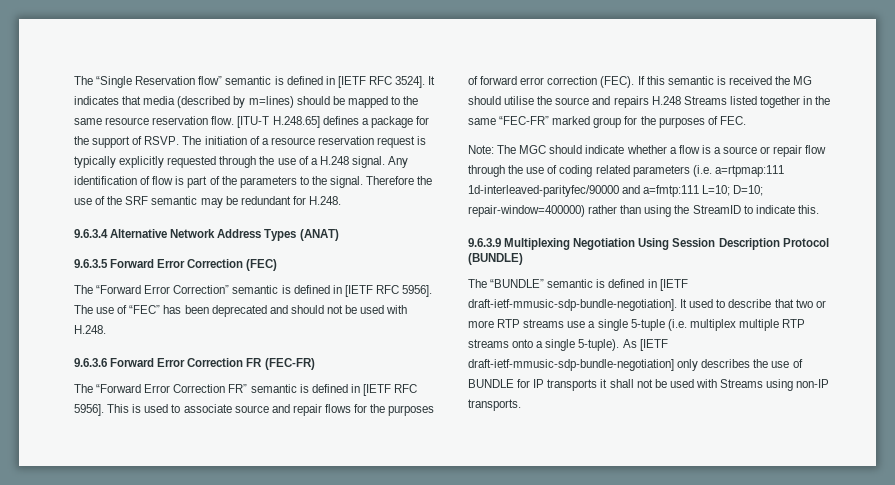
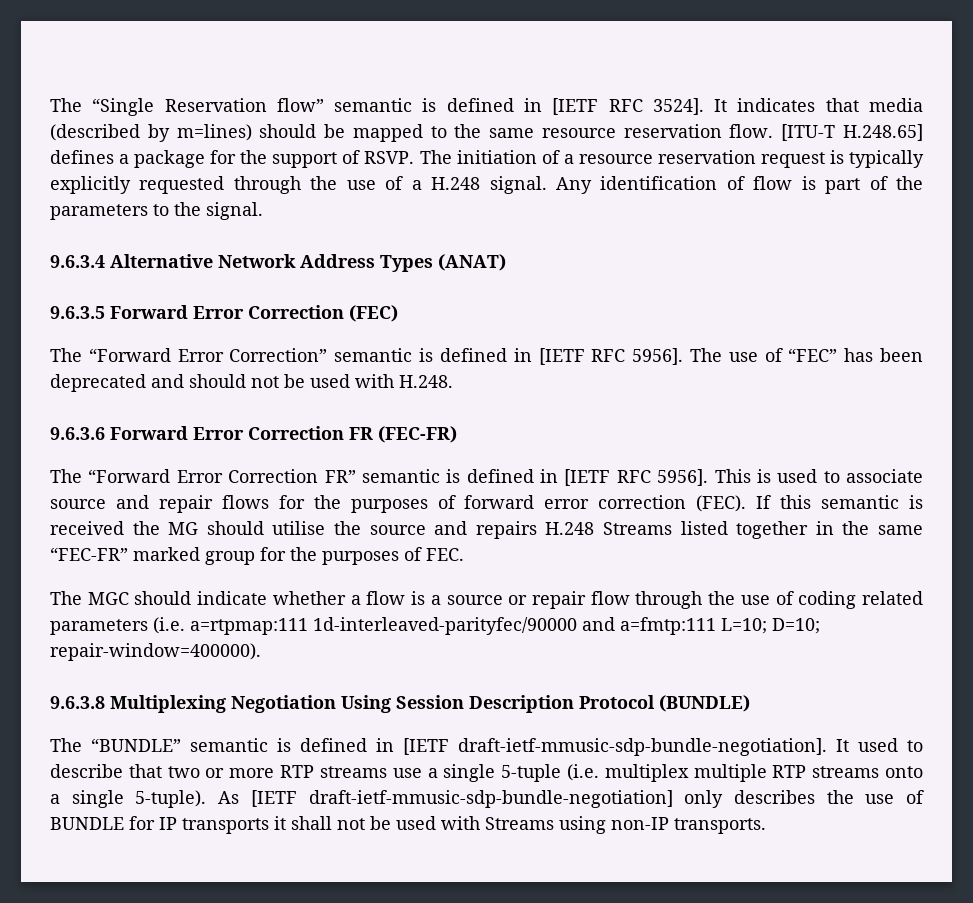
- Therefore the use of the SRF semantic may be redundant for H.248.
- Note: The MGC should indicate whether a flow is a source or repair flow through the use of coding related parameters (i.e. a=rtpmap:111 1d-interleaved-parityfec/90000 and a=fmtp:111 L=10; D=10; repair-window=400000) rather than using the StreamID to indicate this.
- 9.6.3.9 Multiplexing Negotiation Using Session Description Protocol (BUNDLE)
+ The MGC should indicate whether a flow is a source or repair flow through the use of coding related parameters (i.e. a=rtpmap:111 1d-interleaved-parityfec/90000 and a=fmtp:111 L=10; D=10; repair-window=400000).
+ 9.6.3.8 Multiplexing Negotiation Using Session Description Protocol (BUNDLE)

